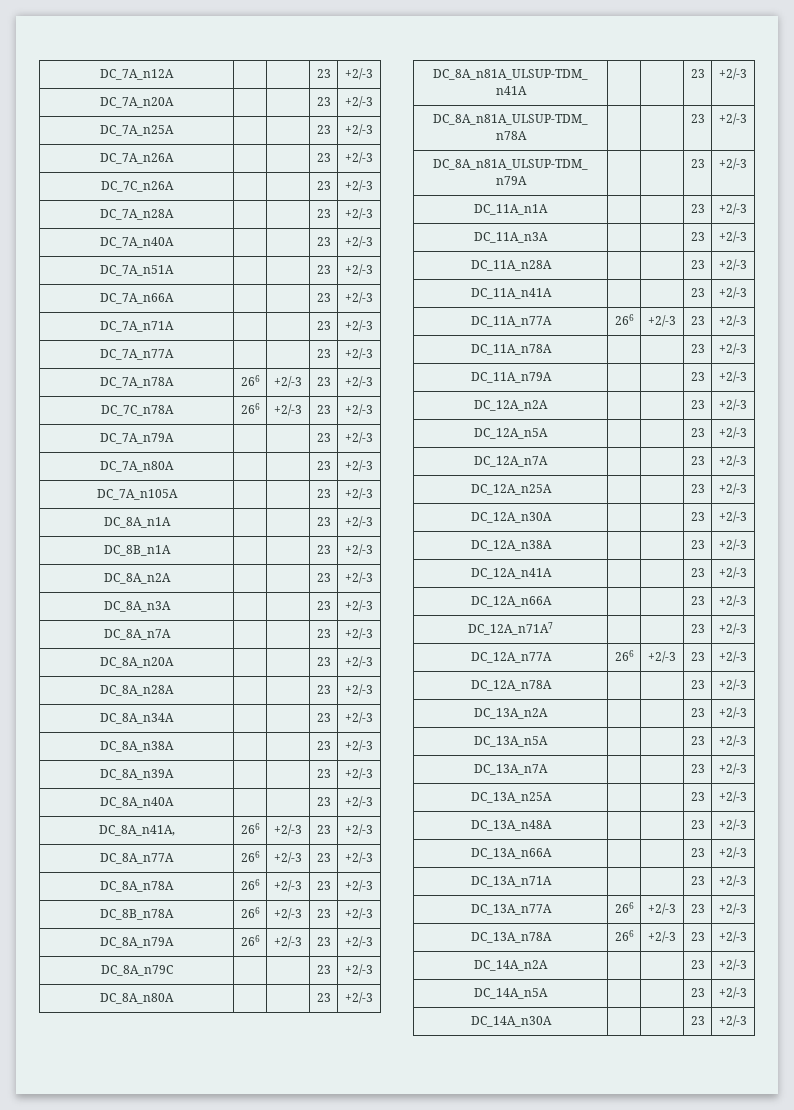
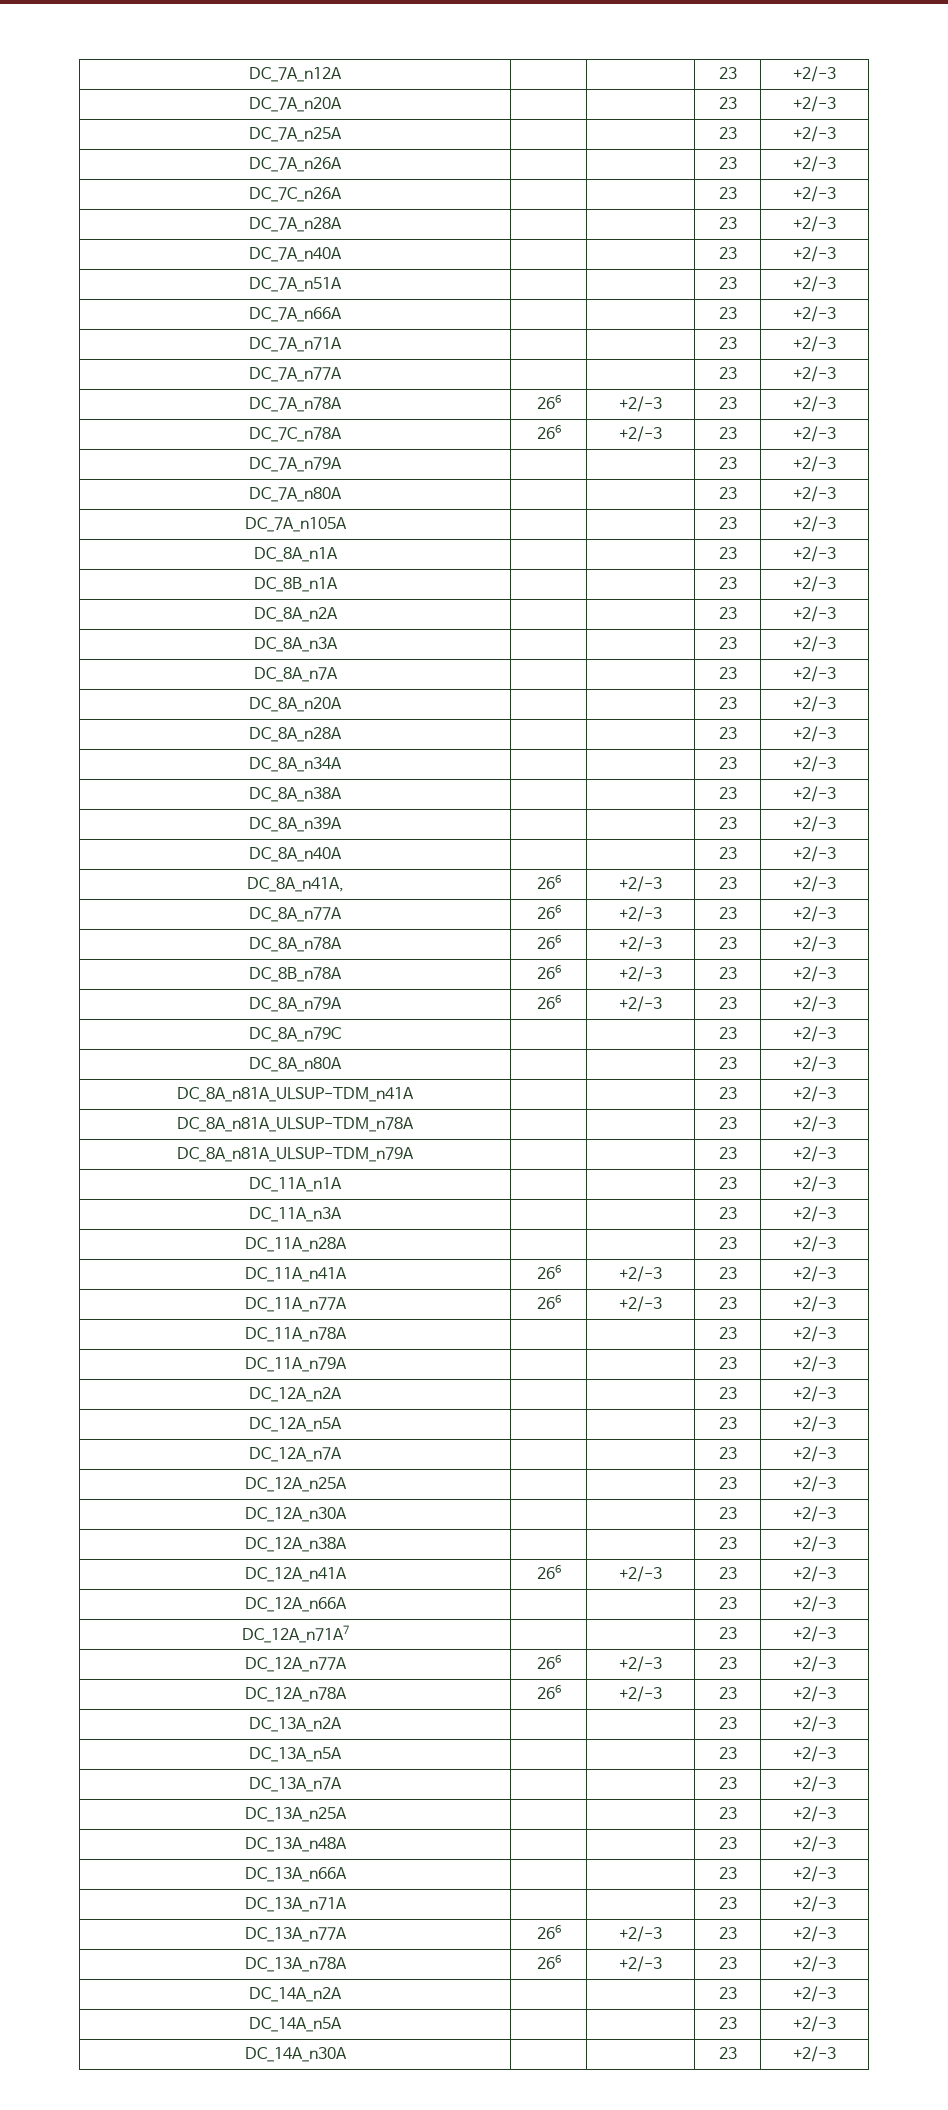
- DC_11A_n41A | | | 23 | +2/-3
+ DC_11A_n41A | 266 | +2/-3 | 23 | +2/-3
- DC_12A_n41A | | | 23 | +2/-3
+ DC_12A_n41A | 266 | +2/-3 | 23 | +2/-3
- DC_12A_n78A | | | 23 | +2/-3
+ DC_12A_n78A | 266 | +2/-3 | 23 | +2/-3

